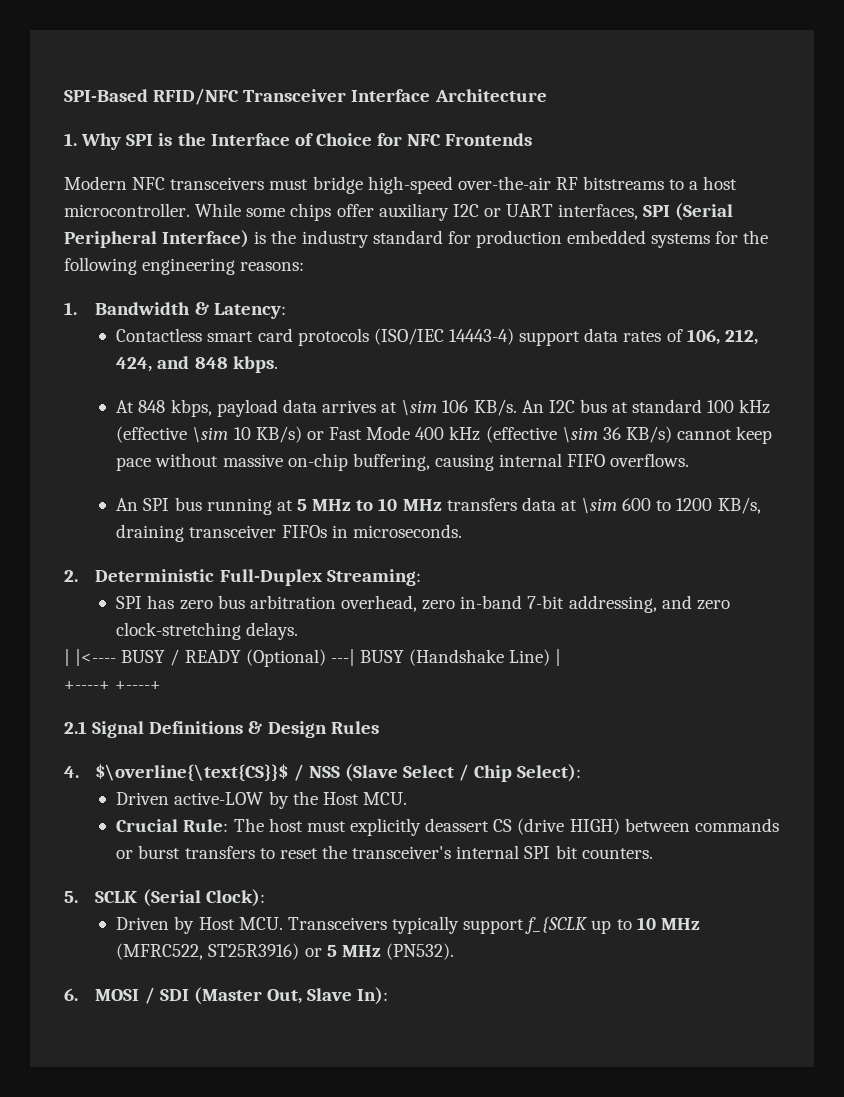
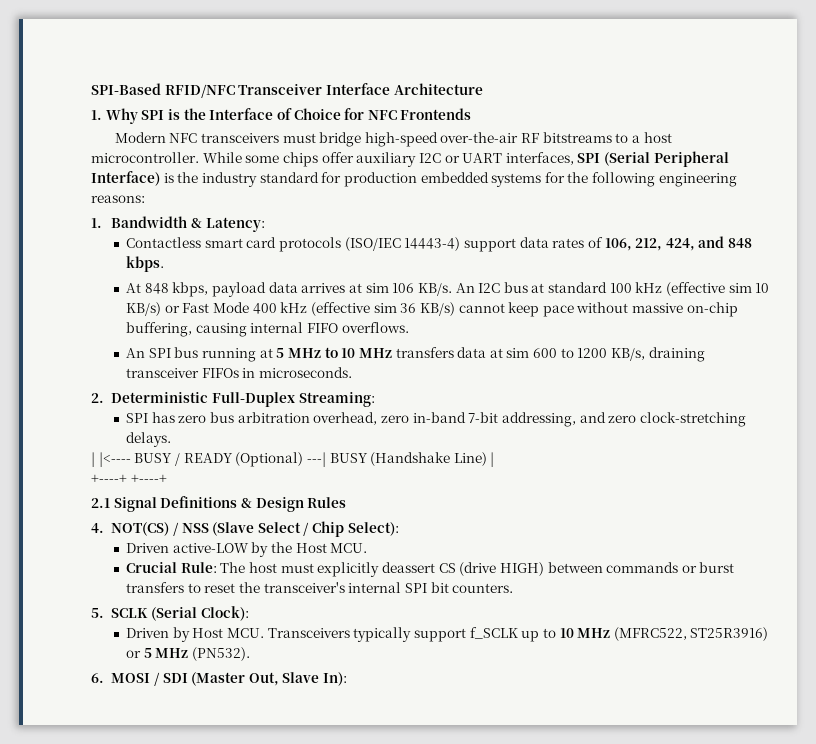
- At 848 kbps, payload data arrives at \sim 106 KB/s.
+ At 848 kbps, payload data arrives at sim 106 KB/s.
- An I2C bus at standard 100 kHz (effective \sim 10 KB/s) or Fast Mode 400 kHz (effective \sim 36 KB/s) cannot keep pace without massive on-chip buffering, causing internal FIFO overflows.
+ An I2C bus at standard 100 kHz (effective sim 10 KB/s) or Fast Mode 400 kHz (effective sim 36 KB/s) cannot keep pace without massive on-chip buffering, causing internal FIFO overflows.
- An SPI bus running at 5 MHz to 10 MHz transfers data at \sim 600 to 1200 KB/s, draining transceiver FIFOs in microseconds.
+ An SPI bus running at 5 MHz to 10 MHz transfers data at sim 600 to 1200 KB/s, draining transceiver FIFOs in microseconds.
- 4. $\overline{\text{CS}}$ / NSS (Slave Select / Chip Select):
+ 4. NOT(CS) / NSS (Slave Select / Chip Select):
- Driven by Host MCU. Transceivers typically support f_{SCLK up to 10 MHz (MFRC522, ST25R3916) or 5 MHz (PN532).
+ Driven by Host MCU. Transceivers typically support f_SCLK up to 10 MHz (MFRC522, ST25R3916) or 5 MHz (PN532).

